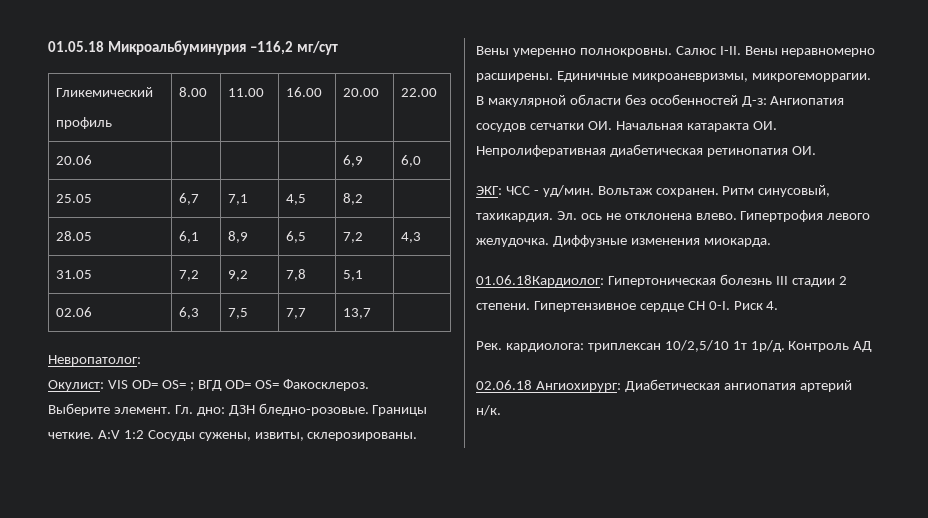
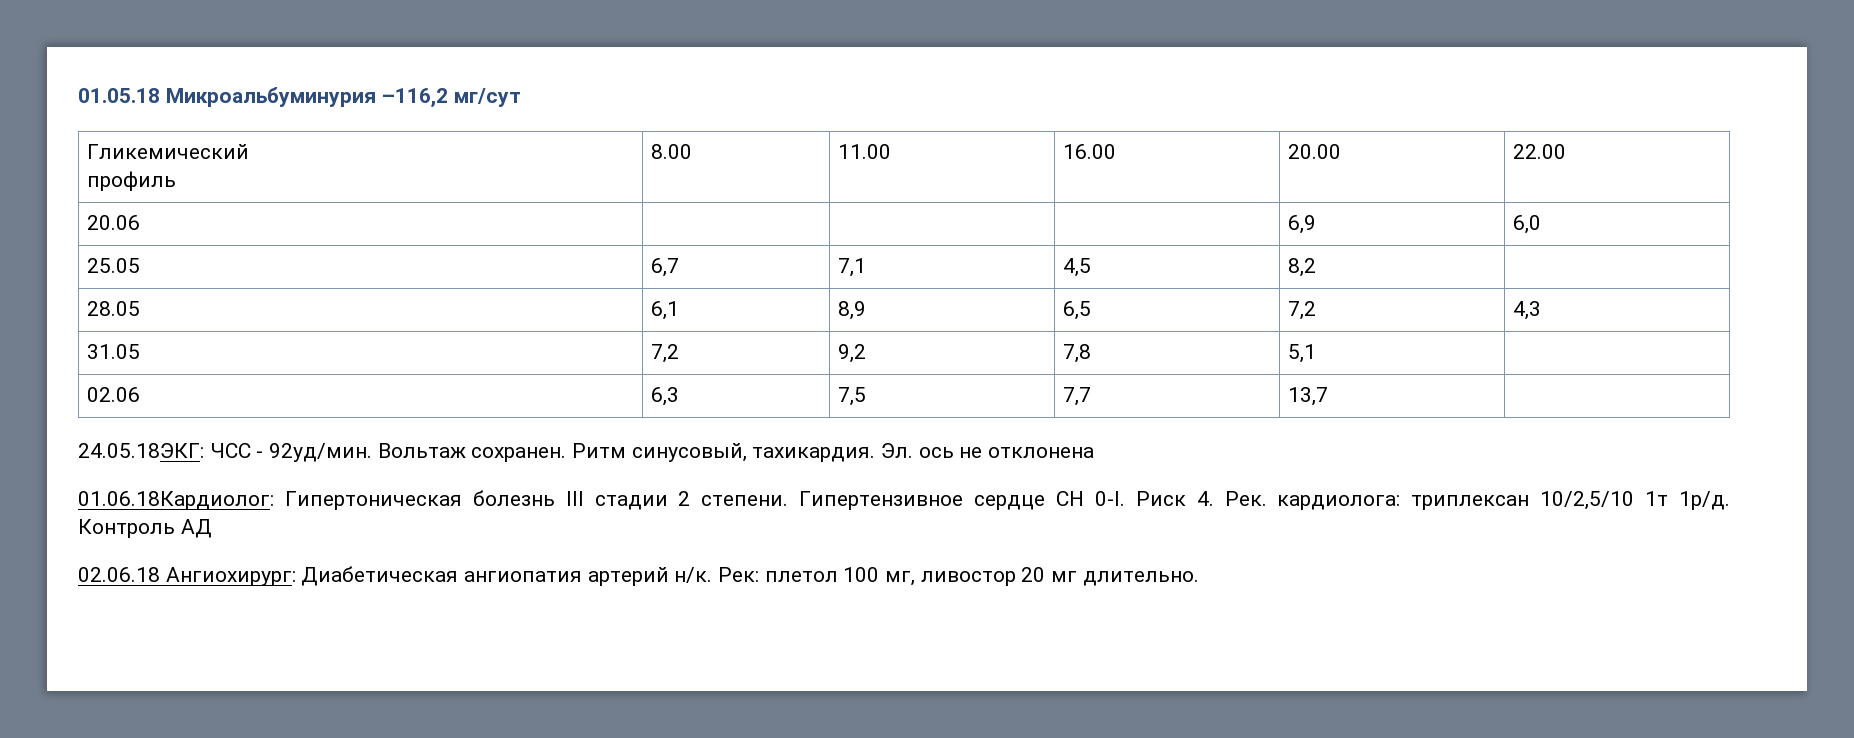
- Невропатолог:
- Окулист: VIS OD= OS= ; ВГД OD= OS= Факосклероз.
- Выберите элемент. Гл. дно: ДЗН бледно-розовые. Границы четкие. А:V 1:2 Сосуды сужены, извиты, склерозированы. Вены умеренно полнокровны. Салюс I-II. Вены неравномерно расширены. Единичные микроаневризмы, микрогеморрагии. В макулярной области без особенностей Д-з: Ангиопатия сосудов сетчатки ОИ. Начальная катаракта ОИ. Непролиферативная диабетическая ретинопатия ОИ.
- ЭКГ: ЧСС - уд/мин.
+ 24.05.18ЭКГ: ЧСС - 92уд/мин.
- Эл. ось не отклонена влево. Гипертрофия левого желудочка. Диффузные изменения миокарда.
+ Эл. ось не отклонена
- Риск 4.
- Рек. кардиолога: триплексан 10/2,5/10 1т 1р/д.
+ Риск 4. Рек. кардиолога: триплексан 10/2,5/10 1т 1р/д.
+ Рек: плетол 100 мг, ливостор 20 мг длительно.

